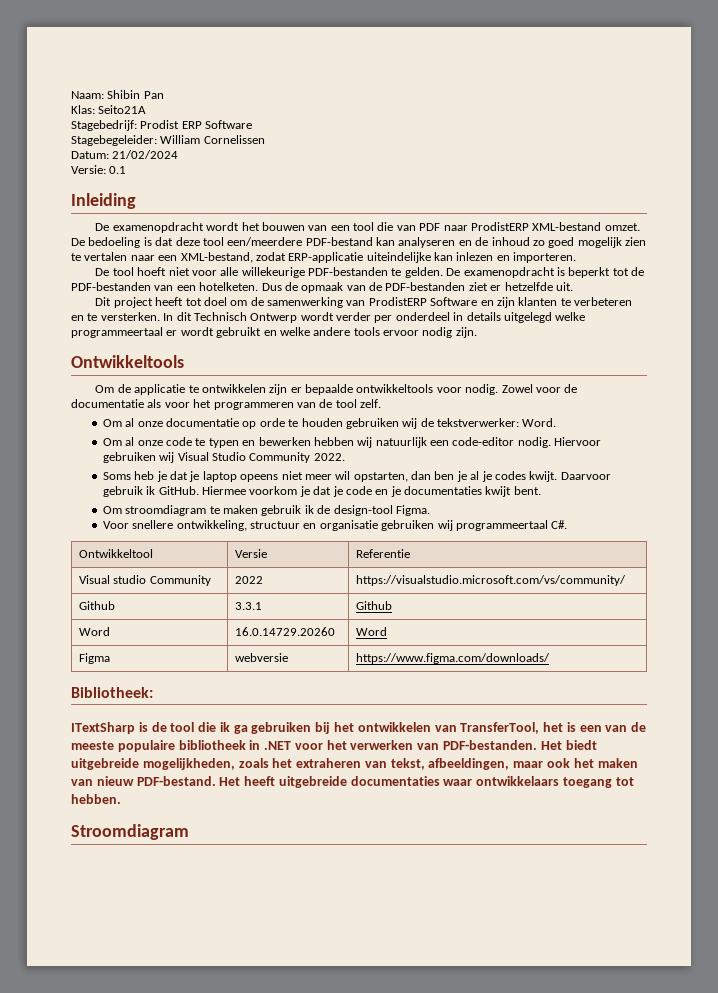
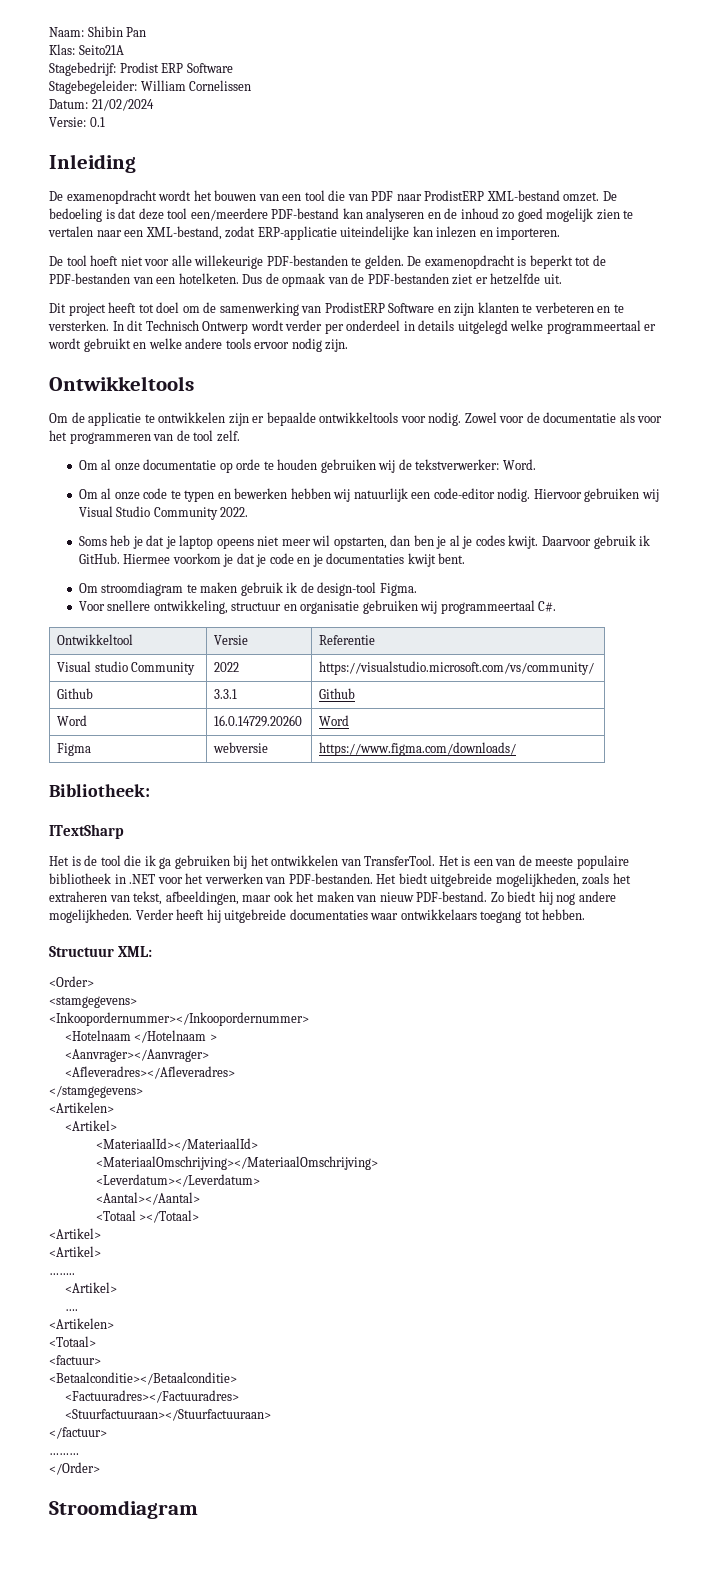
- ITextSharp is de tool die ik ga gebruiken bij het ontwikkelen van TransferTool, het is een van de meeste populaire bibliotheek in .NET voor het verwerken van PDF-bestanden.
+ ITextSharp
+ Het is de tool die ik ga gebruiken bij het ontwikkelen van TransferTool. Het is een van de meeste populaire bibliotheek in .NET voor het verwerken van PDF-bestanden.
- Het heeft uitgebreide documentaties waar ontwikkelaars toegang tot hebben.
+ Zo biedt hij nog andere mogelijkheden. Verder heeft hij uitgebreide documentaties waar ontwikkelaars toegang tot hebben.
+ Structuur XML:
+ <Order>
+ <stamgegevens>
+ <Inkoopordernummer></Inkoopordernummer>
+ <Hotelnaam </Hotelnaam >
+ <Aanvrager></Aanvrager>
+ <Afleveradres></Afleveradres>
+ </stamgegevens>
+ <Artikelen>
+ <Artikel>
+ <MateriaalId></MateriaalId>
+ <MateriaalOmschrijving></MateriaalOmschrijving>
+ <Leverdatum></Leverdatum>
+ <Aantal></Aantal>
+ <Totaal ></Totaal>
+ <Artikel>
+ <Artikel>
+ ……..
+ <Artikel>
+ ….
+ <Artikelen>
+ <Totaal>
+ <factuur>
+ <Betaalconditie></Betaalconditie>
+ <Factuuradres></Factuuradres>
+ <Stuurfactuuraan></Stuurfactuuraan>
+ </factuur>
+ ………
+ </Order>

